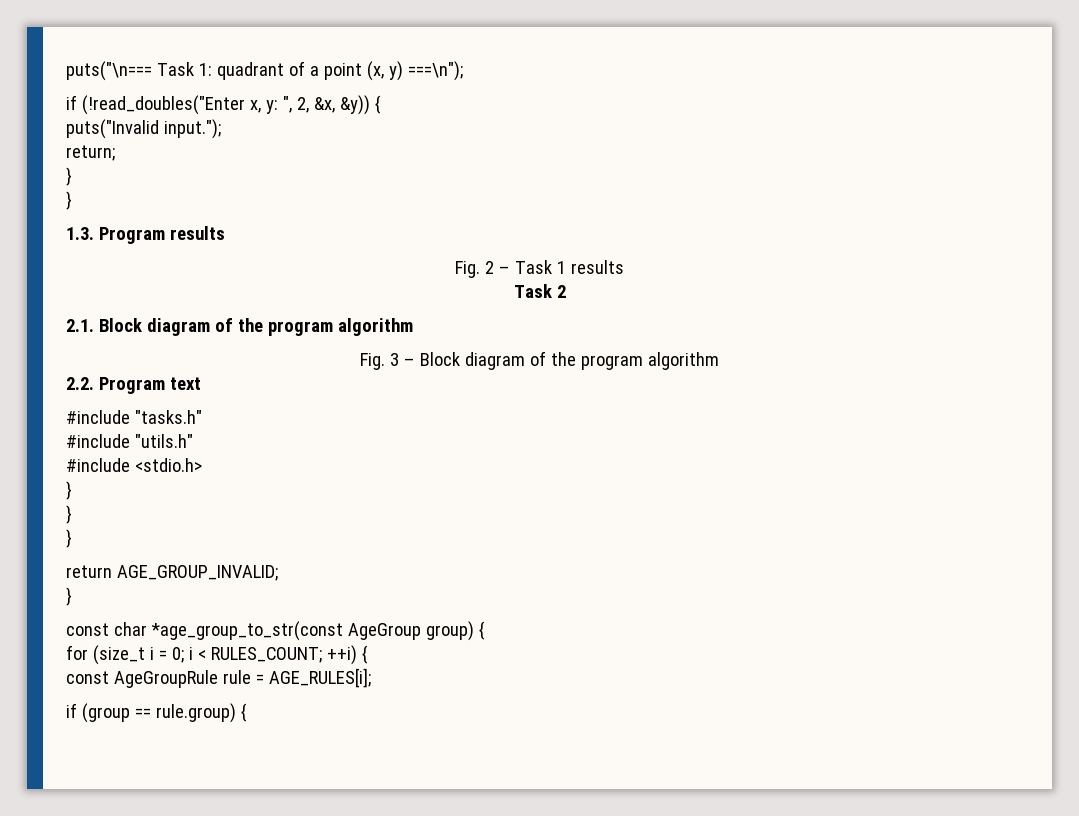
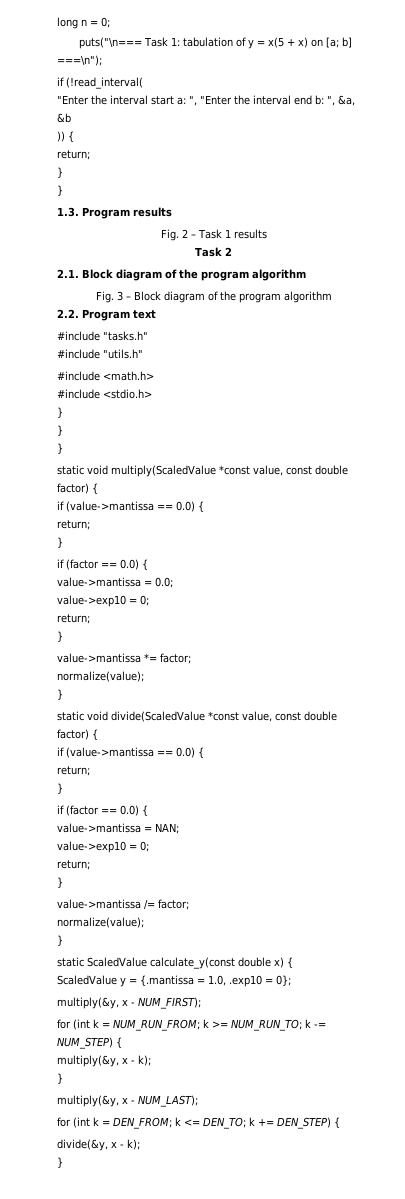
- puts("\n=== Task 1: quadrant of a point (x, y) ===\n");
- if (!read_doubles("Enter x, y: ", 2, &x, &y)) {
- puts("Invalid input.");
+ long n = 0;
+ puts("\n=== Task 1: tabulation of y = x(5 + x) on [a; b] ===\n");
+ if (!read_interval(
+ "Enter the interval start a: ", "Enter the interval end b: ", &a, &b
+ )) {
+ #include <math.h>
- return AGE_GROUP_INVALID;
+ static void multiply(ScaledValue *const value, const double factor) {
+ if (value->mantissa == 0.0) {
+ return;
  }
- const char *age_group_to_str(const AgeGroup group) {
- for (size_t i = 0; i < RULES_COUNT; ++i) {
- const AgeGroupRule rule = AGE_RULES[i];
- if (group == rule.group) {
+ if (factor == 0.0) {
+ value->mantissa = 0.0;
+ value->exp10 = 0;
+ return;
+ }
+ value->mantissa *= factor;
+ normalize(value);
+ }
+ static void divide(ScaledValue *const value, const double factor) {
+ if (value->mantissa == 0.0) {
+ return;
+ }
+ if (factor == 0.0) {
+ value->mantissa = NAN;
+ value->exp10 = 0;
+ return;
+ }
+ value->mantissa /= factor;
+ normalize(value);
+ }
+ static ScaledValue calculate_y(const double x) {
+ ScaledValue y = {.mantissa = 1.0, .exp10 = 0};
+ multiply(&y, x - NUM_FIRST);
+ for (int k = NUM_RUN_FROM; k >= NUM_RUN_TO; k -= NUM_STEP) {
+ multiply(&y, x - k);
+ }
+ multiply(&y, x - NUM_LAST);
+ for (int k = DEN_FROM; k <= DEN_TO; k += DEN_STEP) {
+ divide(&y, x - k);
+ }

